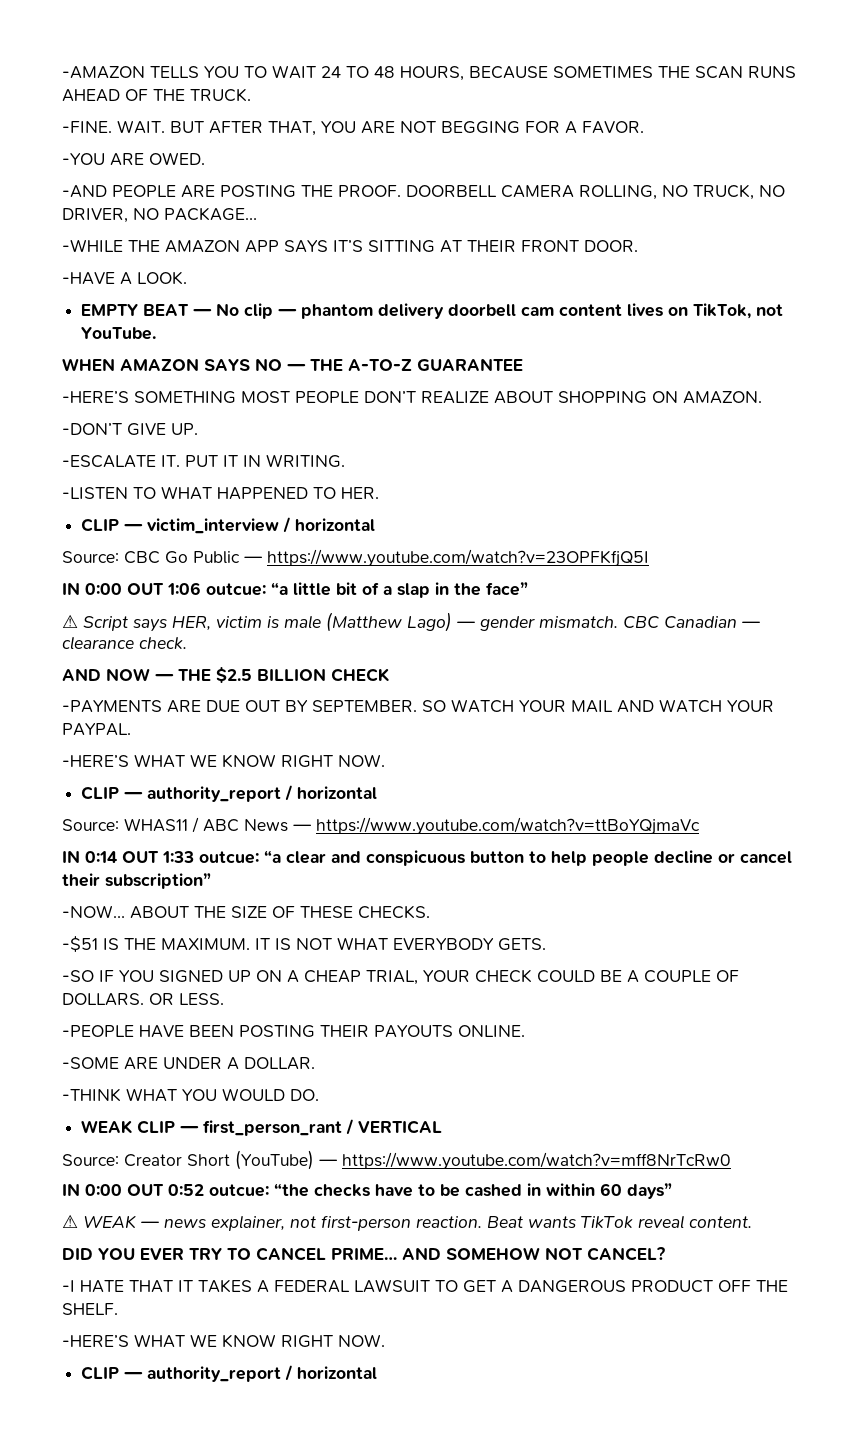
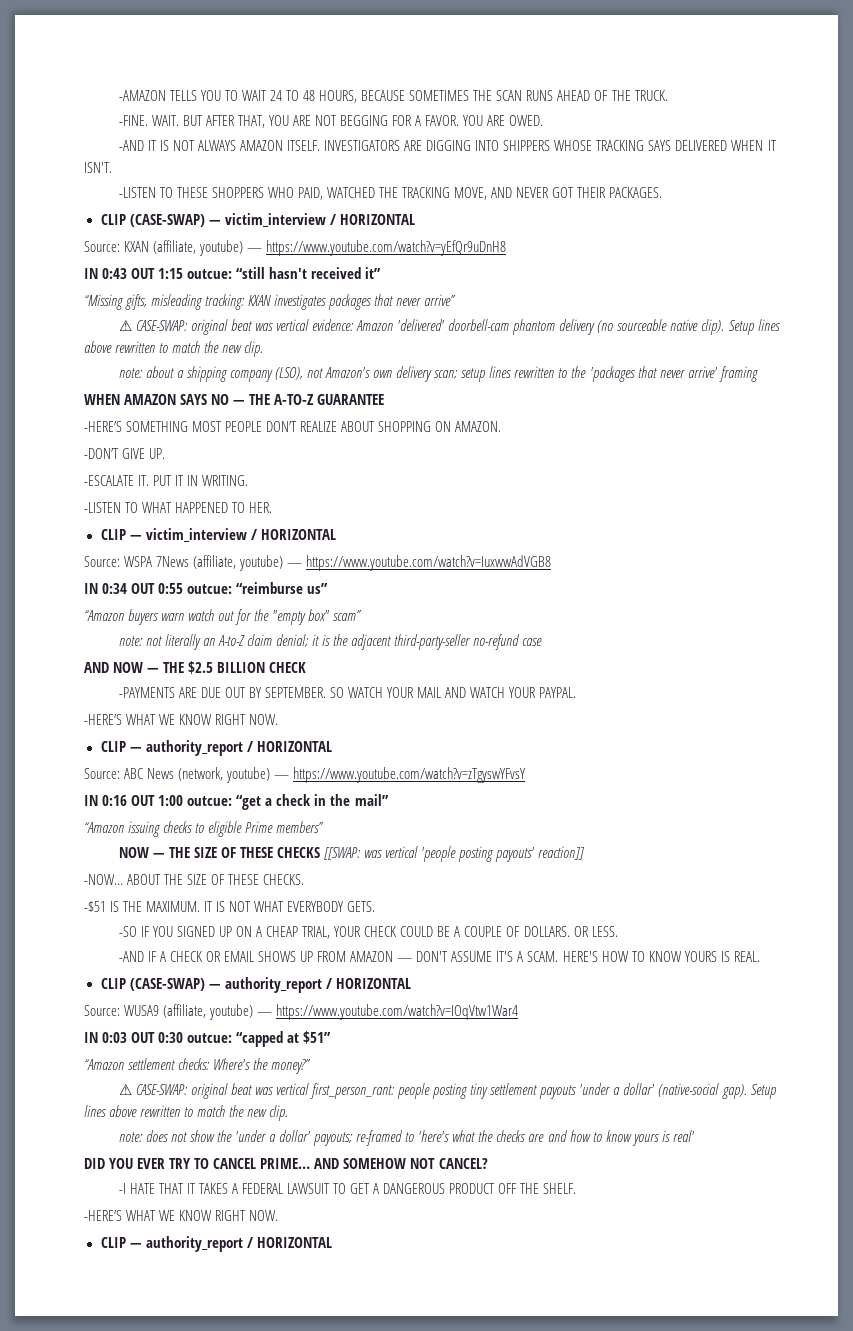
- BUT AFTER THAT, YOU ARE NOT BEGGING FOR A FAVOR.
- -YOU ARE OWED.
+ BUT AFTER THAT, YOU ARE NOT BEGGING FOR A FAVOR. YOU ARE OWED.
- -AND PEOPLE ARE POSTING THE PROOF. DOORBELL CAMERA ROLLING, NO TRUCK, NO DRIVER, NO PACKAGE…
- -WHILE THE AMAZON APP SAYS IT’S SITTING AT THEIR FRONT DOOR.
- -HAVE A LOOK.
- EMPTY BEAT — No clip — phantom delivery doorbell cam content lives on TikTok, not YouTube.
+ -AND IT IS NOT ALWAYS AMAZON ITSELF. INVESTIGATORS ARE DIGGING INTO SHIPPERS WHOSE TRACKING SAYS DELIVERED WHEN IT ISN'T.
+ -LISTEN TO THESE SHOPPERS WHO PAID, WATCHED THE TRACKING MOVE, AND NEVER GOT THEIR PACKAGES.
+ CLIP (CASE-SWAP) — victim_interview / HORIZONTAL
+ Source: KXAN (affiliate, youtube) — https://www.youtube.com/watch?v=yEfQr9uDnH8
+ IN 0:43 OUT 1:15 outcue: “still hasn't received it”
+ “Missing gifts, misleading tracking: KXAN investigates packages that never arrive”
+ ⚠ CASE-SWAP: original beat was vertical evidence: Amazon 'delivered' doorbell-cam phantom delivery (no sourceable native clip). Setup lines above rewritten to match the new clip.
+ note: about a shipping company (LSO), not Amazon's own delivery scan; setup lines rewritten to the 'packages that never arrive' framing
- CLIP — victim_interview / horizontal
- Source: CBC Go Public — https://www.youtube.com/watch?v=23OPFKfjQ5I
- IN 0:00 OUT 1:06 outcue: “a little bit of a slap in the face”
- ⚠ Script says HER, victim is male (Matthew Lago) — gender mismatch. CBC Canadian — clearance check.
+ CLIP — victim_interview / HORIZONTAL
+ Source: WSPA 7News (affiliate, youtube) — https://www.youtube.com/watch?v=IuxwwAdVGB8
+ IN 0:34 OUT 0:55 outcue: “reimburse us”
+ “Amazon buyers warn watch out for the "empty box" scam”
+ note: not literally an A-to-Z claim denial; it is the adjacent third-party-seller no-refund case
  SO WATCH YOUR MAIL AND WATCH YOUR PAYPAL.
  -HERE’S WHAT WE KNOW RIGHT NOW.
- CLIP — authority_report / horizontal
- Source: WHAS11 / ABC News — https://www.youtube.com/watch?v=ttBoYQjmaVc
- IN 0:14 OUT 1:33 outcue: “a clear and conspicuous button to help people decline or cancel their subscription”
+ CLIP — authority_report / HORIZONTAL
+ Source: ABC News (network, youtube) — https://www.youtube.com/watch?v=zTgyswYFvsY
+ IN 0:16 OUT 1:00 outcue: “get a check in the mail”
+ “Amazon issuing checks to eligible Prime members”
+ NOW — THE SIZE OF THESE CHECKS [[SWAP: was vertical 'people posting payouts' reaction]]
- -PEOPLE HAVE BEEN POSTING THEIR PAYOUTS ONLINE.
- -SOME ARE UNDER A DOLLAR.
- -THINK WHAT YOU WOULD DO.
- WEAK CLIP — first_person_rant / VERTICAL
- Source: Creator Short (YouTube) — https://www.youtube.com/watch?v=mff8NrTcRw0
- IN 0:00 OUT 0:52 outcue: “the checks have to be cashed in within 60 days”
- ⚠ WEAK — news explainer, not first-person reaction. Beat wants TikTok reveal content.
+ -AND IF A CHECK OR EMAIL SHOWS UP FROM AMAZON — DON'T ASSUME IT'S A SCAM. HERE'S HOW TO KNOW YOURS IS REAL.
+ CLIP (CASE-SWAP) — authority_report / HORIZONTAL
+ Source: WUSA9 (affiliate, youtube) — https://www.youtube.com/watch?v=IOqVtw1War4
+ IN 0:03 OUT 0:30 outcue: “capped at $51”
+ “Amazon settlement checks: Where's the money?”
+ ⚠ CASE-SWAP: original beat was vertical first_person_rant: people posting tiny settlement payouts 'under a dollar' (native-social gap). Setup lines above rewritten to match the new clip.
+ note: does not show the 'under a dollar' payouts; re-framed to 'here's what the checks are and how to know yours is real'
  -I HATE THAT IT TAKES A FEDERAL LAWSUIT TO GET A DANGEROUS PRODUCT OFF THE SHELF.
  -HERE’S WHAT WE KNOW RIGHT NOW.
- CLIP — authority_report / horizontal
+ CLIP — authority_report / HORIZONTAL

